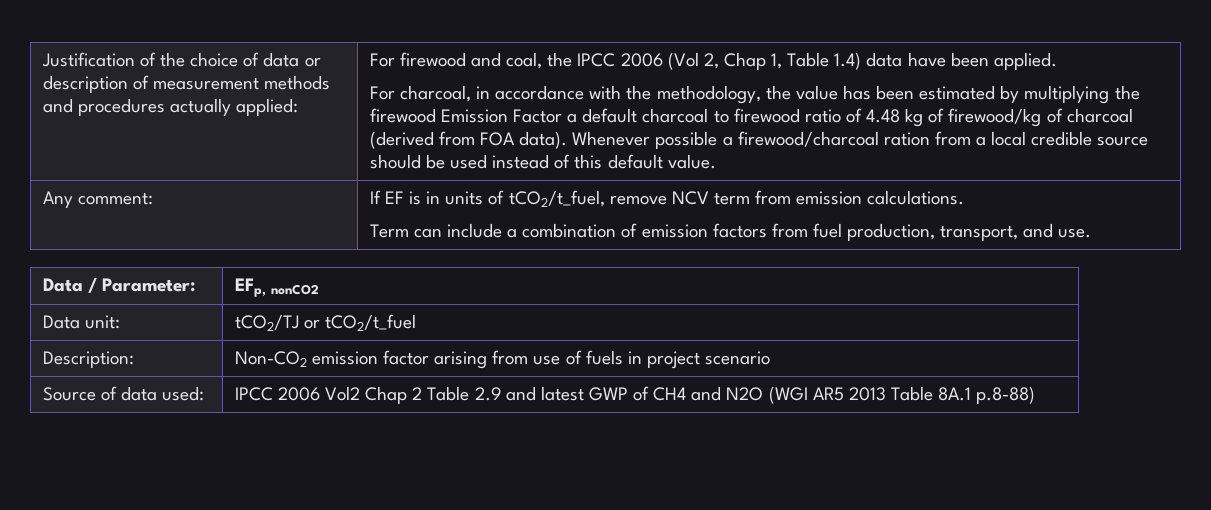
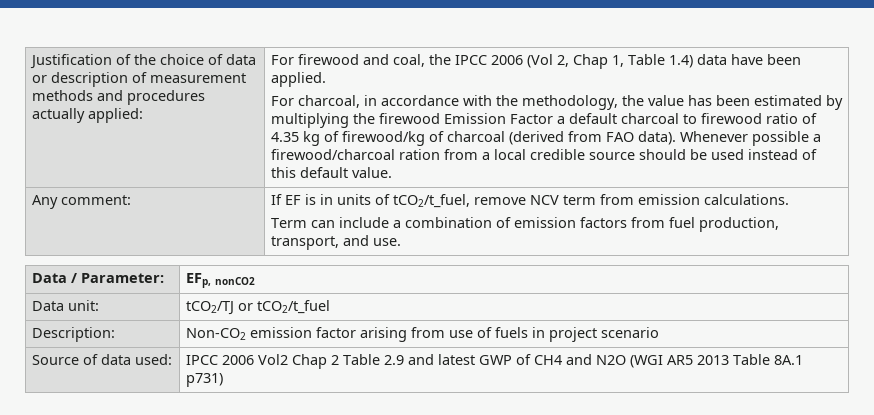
- For charcoal, in accordance with the methodology, the value has been estimated by multiplying the firewood Emission Factor a default charcoal to firewood ratio of 4.48 kg of firewood/kg of charcoal (derived from FOA data).
+ For charcoal, in accordance with the methodology, the value has been estimated by multiplying the firewood Emission Factor a default charcoal to firewood ratio of 4.35 kg of firewood/kg of charcoal (derived from FAO data).
- Source of data used: | IPCC 2006 Vol2 Chap 2 Table 2.9 and latest GWP of CH4 and N2O (WGI AR5 2013 Table 8A.1 p.8-88)
+ Source of data used: | IPCC 2006 Vol2 Chap 2 Table 2.9 and latest GWP of CH4 and N2O (WGI AR5 2013 Table 8A.1 p731)

